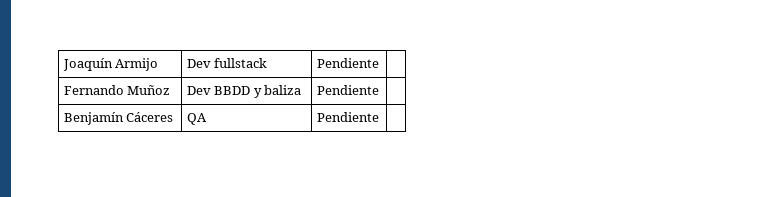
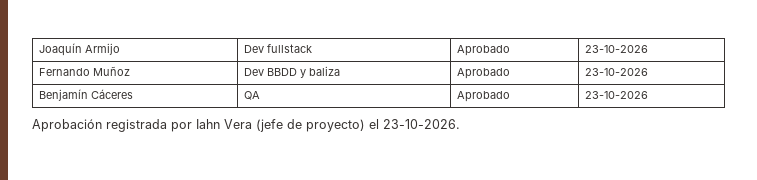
- Joaquín Armijo | Dev fullstack | Pendiente |
+ Joaquín Armijo | Dev fullstack | Aprobado | 23-10-2026
- Fernando Muñoz | Dev BBDD y baliza | Pendiente |
+ Fernando Muñoz | Dev BBDD y baliza | Aprobado | 23-10-2026
- Benjamín Cáceres | QA | Pendiente |
+ Benjamín Cáceres | QA | Aprobado | 23-10-2026
+ Aprobación registrada por Iahn Vera (jefe de proyecto) el 23-10-2026.

